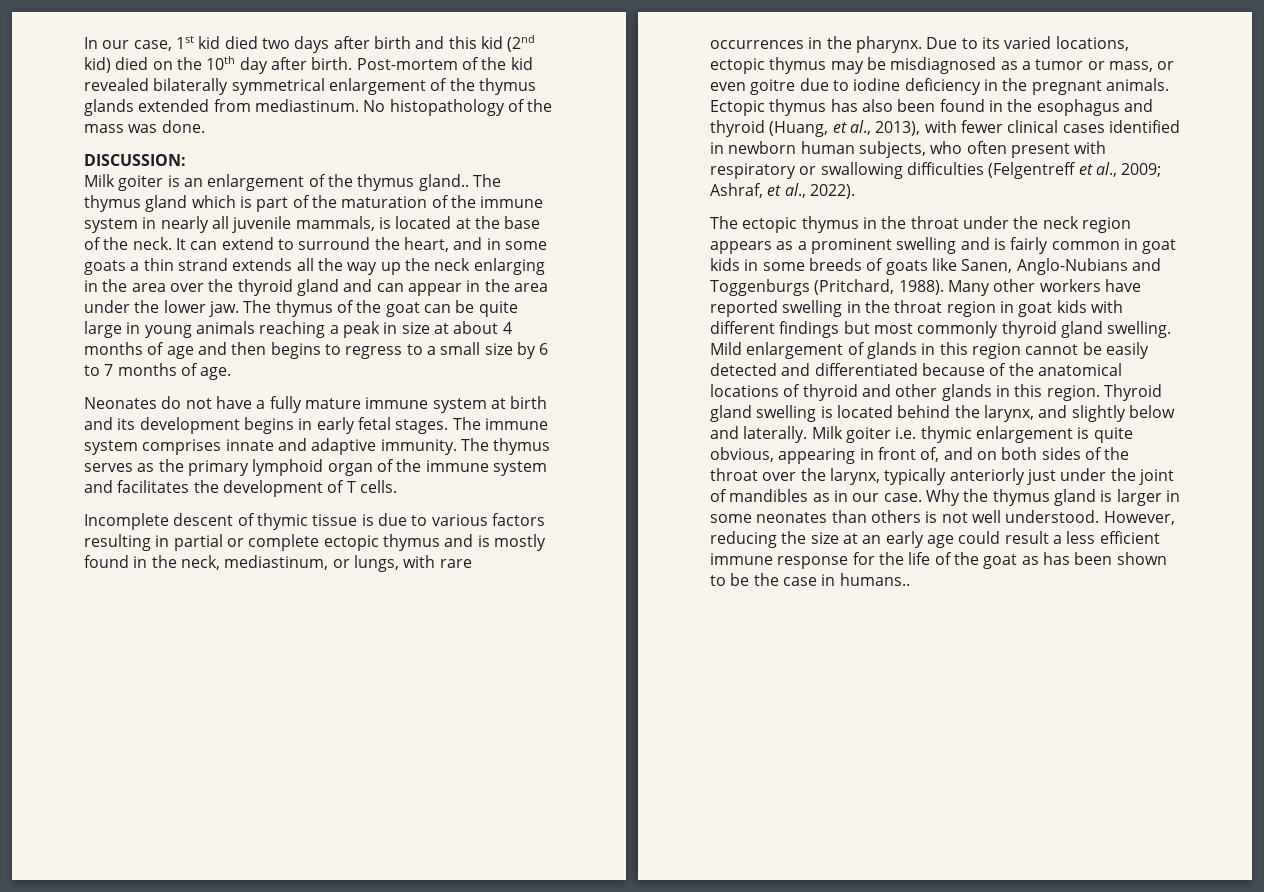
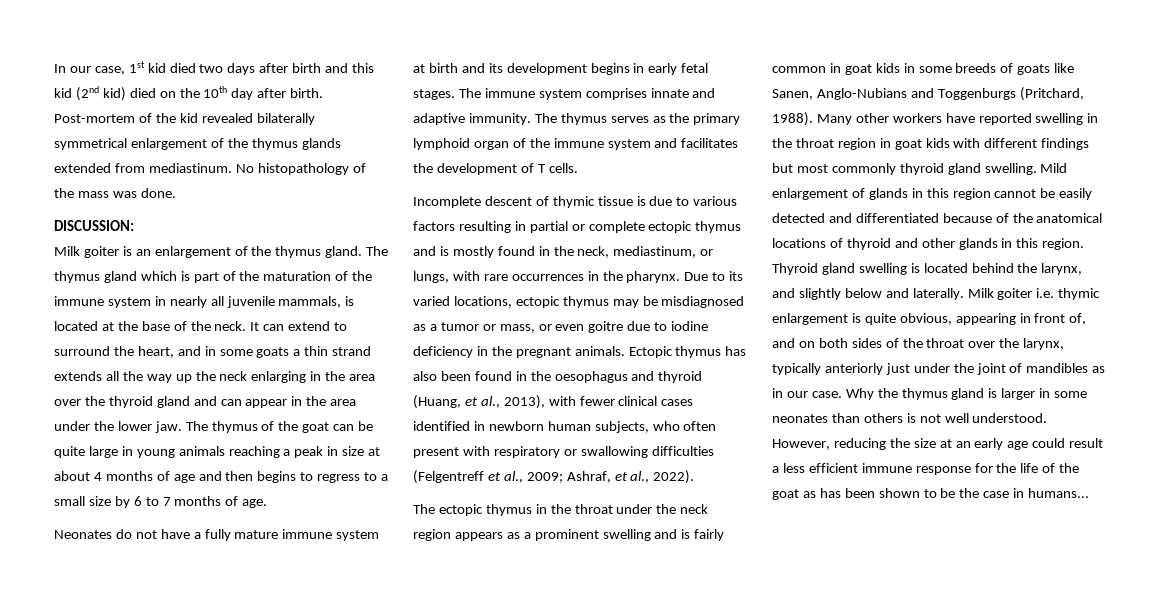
- Milk goiter is an enlargement of the thymus gland..
+ Milk goiter is an enlargement of the thymus gland.
- Ectopic thymus has also been found in the esophagus and thyroid (Huang, et al., 2013), with fewer clinical cases identified in newborn human subjects, who often present with respiratory or swallowing difficulties (Felgentreff et al., 2009; Ashraf, et al., 2022).
+ Ectopic thymus has also been found in the oesophagus and thyroid (Huang, et al., 2013), with fewer clinical cases identified in newborn human subjects, who often present with respiratory or swallowing difficulties (Felgentreff et al., 2009; Ashraf, et al., 2022).
- However, reducing the size at an early age could result a less efficient immune response for the life of the goat as has been shown to be the case in humans..
+ However, reducing the size at an early age could result a less efficient immune response for the life of the goat as has been shown to be the case in humans...

